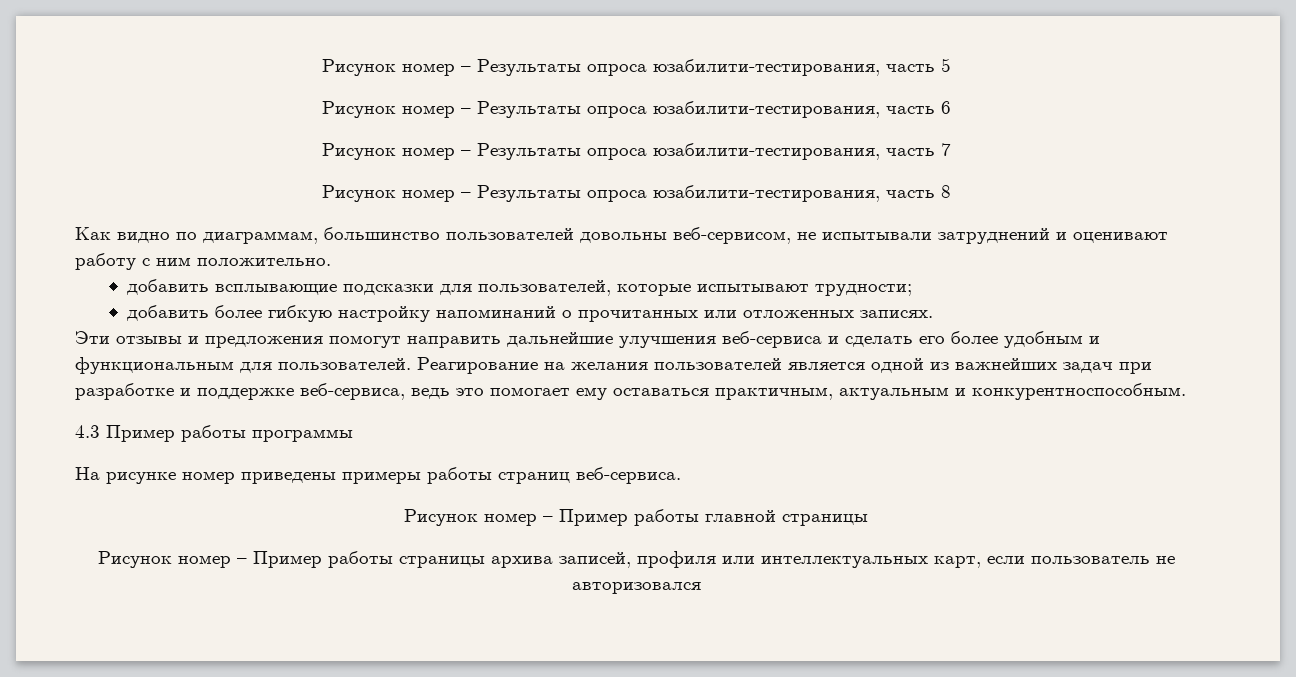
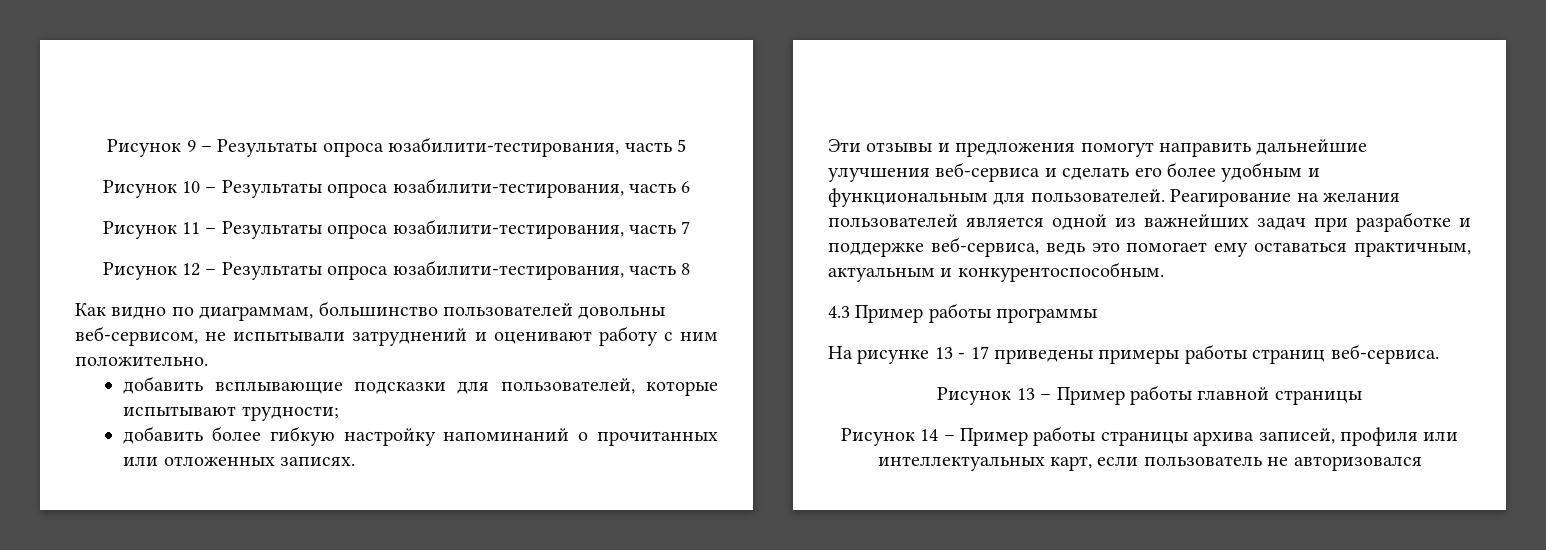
- Рисунок номер – Результаты опроса юзабилити-тестирования, часть 5
+ Рисунок 9 – Результаты опроса юзабилити-тестирования, часть 5
- Рисунок номер – Результаты опроса юзабилити-тестирования, часть 6
+ Рисунок 10 – Результаты опроса юзабилити-тестирования, часть 6
- Рисунок номер – Результаты опроса юзабилити-тестирования, часть 7
+ Рисунок 11 – Результаты опроса юзабилити-тестирования, часть 7
- Рисунок номер – Результаты опроса юзабилити-тестирования, часть 8
+ Рисунок 12 – Результаты опроса юзабилити-тестирования, часть 8
- Реагирование на желания пользователей является одной из важнейших задач при разработке и поддержке веб-сервиса, ведь это помогает ему оставаться практичным, актуальным и конкурентноспособным.
+ Реагирование на желания пользователей является одной из важнейших задач при разработке и поддержке веб-сервиса, ведь это помогает ему оставаться практичным, актуальным и конкурентоспособным.
- На рисунке номер приведены примеры работы страниц веб-сервиса.
+ На рисунке 13 - 17 приведены примеры работы страниц веб-сервиса.
- Рисунок номер – Пример работы главной страницы
+ Рисунок 13 – Пример работы главной страницы
- Рисунок номер – Пример работы страницы архива записей, профиля или интеллектуальных карт, если пользователь не авторизовался
+ Рисунок 14 – Пример работы страницы архива записей, профиля или интеллектуальных карт, если пользователь не авторизовался

